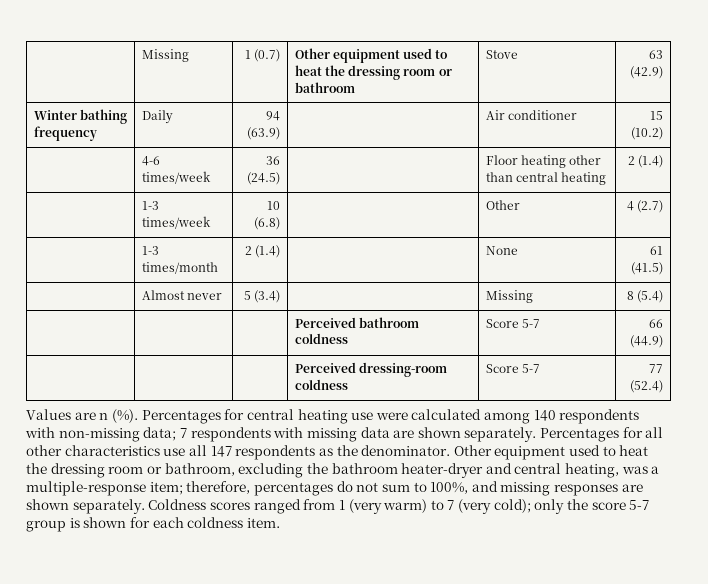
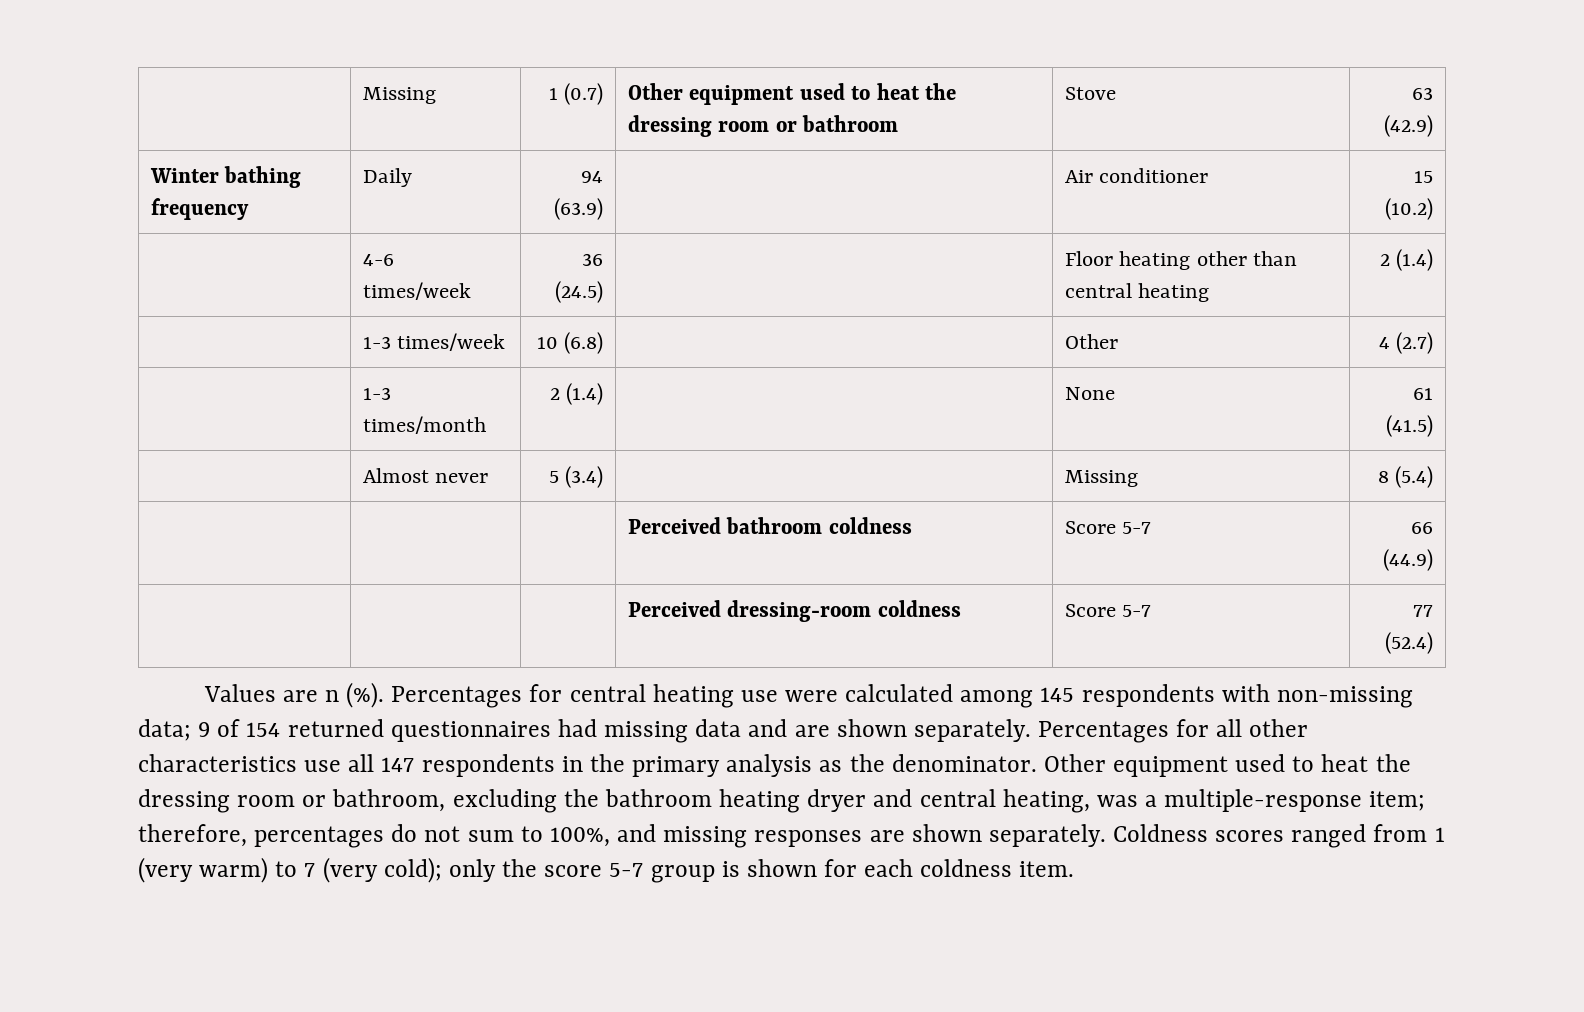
- Percentages for central heating use were calculated among 140 respondents with non-missing data; 7 respondents with missing data are shown separately.
+ Percentages for central heating use were calculated among 145 respondents with non-missing data; 9 of 154 returned questionnaires had missing data and are shown separately.
- Percentages for all other characteristics use all 147 respondents as the denominator.
+ Percentages for all other characteristics use all 147 respondents in the primary analysis as the denominator.
- Other equipment used to heat the dressing room or bathroom, excluding the bathroom heater-dryer and central heating, was a multiple-response item; therefore, percentages do not sum to 100%, and missing responses are shown separately.
+ Other equipment used to heat the dressing room or bathroom, excluding the bathroom heating dryer and central heating, was a multiple-response item; therefore, percentages do not sum to 100%, and missing responses are shown separately.

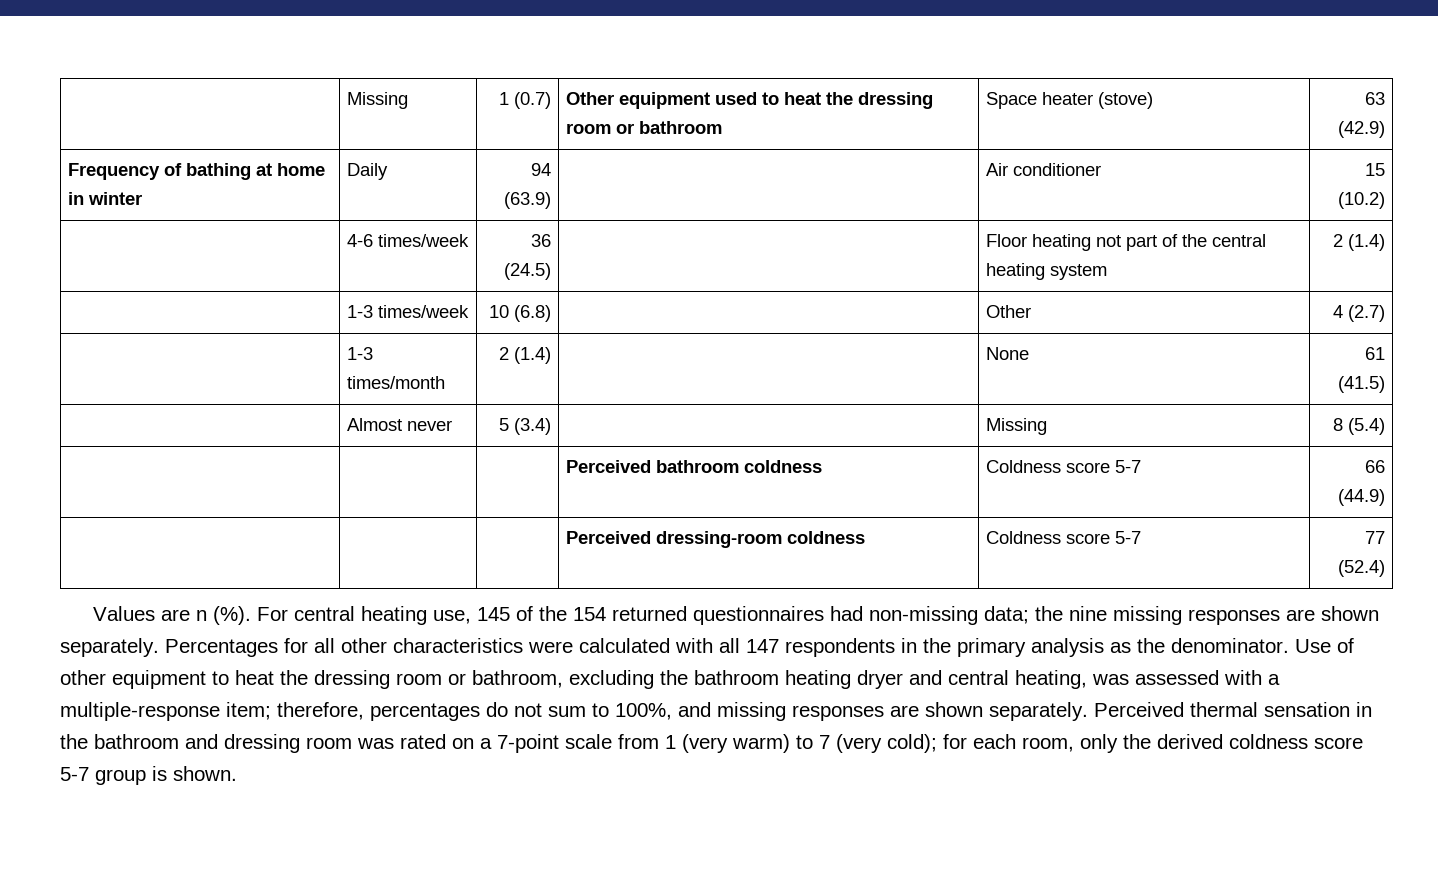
- | Missing | 1 (0.7) | Other equipment used to heat the dressing room or bathroom | Stove | 63 (42.9)
+ | Missing | 1 (0.7) | Other equipment used to heat the dressing room or bathroom | Space heater (stove) | 63 (42.9)
- Winter bathing frequency | Daily | 94 (63.9) | | Air conditioner | 15 (10.2)
+ Frequency of bathing at home in winter | Daily | 94 (63.9) | | Air conditioner | 15 (10.2)
- | 4-6 times/week | 36 (24.5) | | Floor heating other than central heating | 2 (1.4)
+ | 4-6 times/week | 36 (24.5) | | Floor heating not part of the central heating system | 2 (1.4)
- | | | Perceived bathroom coldness | Score 5-7 | 66 (44.9)
+ | | | Perceived bathroom coldness | Coldness score 5-7 | 66 (44.9)
- | | | Perceived dressing-room coldness | Score 5-7 | 77 (52.4)
+ | | | Perceived dressing-room coldness | Coldness score 5-7 | 77 (52.4)
- Percentages for central heating use were calculated among 145 respondents with non-missing data; 9 of 154 returned questionnaires had missing data and are shown separately.
+ For central heating use, 145 of the 154 returned questionnaires had non-missing data; the nine missing responses are shown separately.
- Percentages for all other characteristics use all 147 respondents in the primary analysis as the denominator.
+ Percentages for all other characteristics were calculated with all 147 respondents in the primary analysis as the denominator.
- Other equipment used to heat the dressing room or bathroom, excluding the bathroom heating dryer and central heating, was a multiple-response item; therefore, percentages do not sum to 100%, and missing responses are shown separately.
+ Use of other equipment to heat the dressing room or bathroom, excluding the bathroom heating dryer and central heating, was assessed with a multiple-response item; therefore, percentages do not sum to 100%, and missing responses are shown separately.
- Coldness scores ranged from 1 (very warm) to 7 (very cold); only the score 5-7 group is shown for each coldness item.
+ Perceived thermal sensation in the bathroom and dressing room was rated on a 7-point scale from 1 (very warm) to 7 (very cold); for each room, only the derived coldness score 5-7 group is shown.

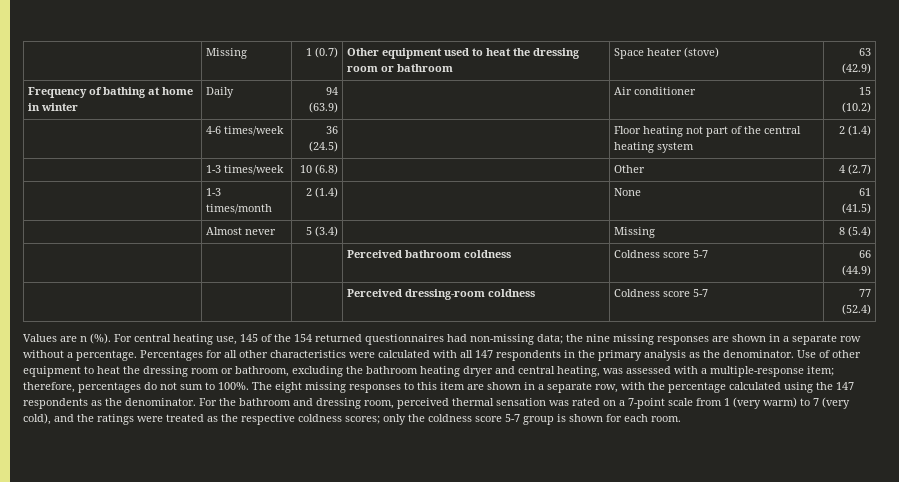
- For central heating use, 145 of the 154 returned questionnaires had non-missing data; the nine missing responses are shown separately.
+ For central heating use, 145 of the 154 returned questionnaires had non-missing data; the nine missing responses are shown in a separate row without a percentage.
- Use of other equipment to heat the dressing room or bathroom, excluding the bathroom heating dryer and central heating, was assessed with a multiple-response item; therefore, percentages do not sum to 100%, and missing responses are shown separately. Perceived thermal sensation in the bathroom and dressing room was rated on a 7-point scale from 1 (very warm) to 7 (very cold); for each room, only the derived coldness score 5-7 group is shown.
+ Use of other equipment to heat the dressing room or bathroom, excluding the bathroom heating dryer and central heating, was assessed with a multiple-response item; therefore, percentages do not sum to 100%. The eight missing responses to this item are shown in a separate row, with the percentage calculated using the 147 respondents as the denominator. For the bathroom and dressing room, perceived thermal sensation was rated on a 7-point scale from 1 (very warm) to 7 (very cold), and the ratings were treated as the respective coldness scores; only the coldness score 5-7 group is shown for each room.

